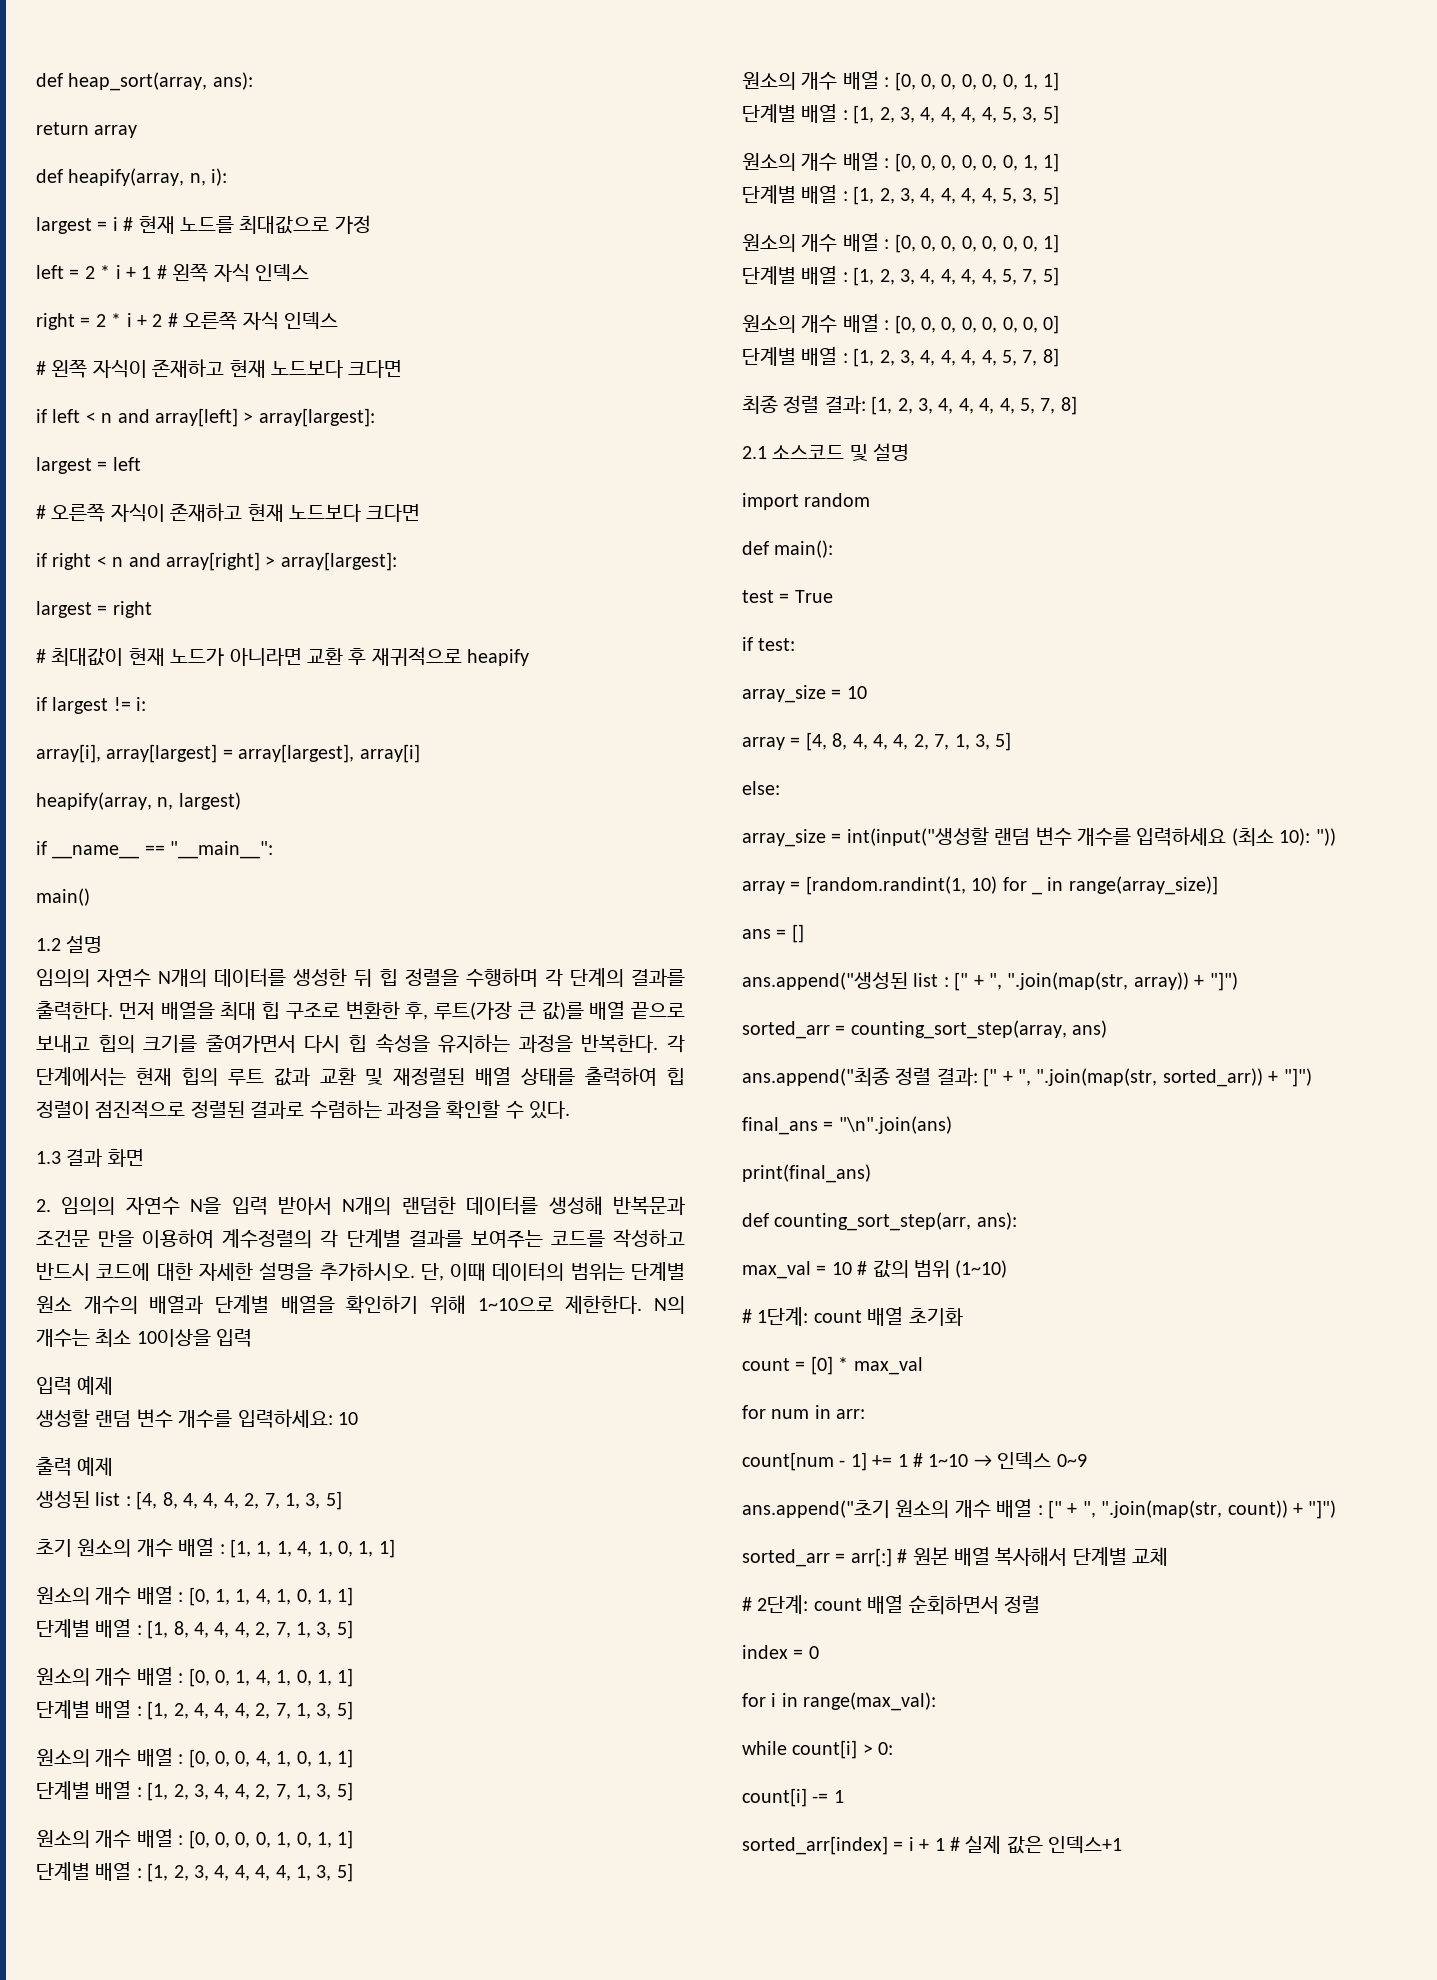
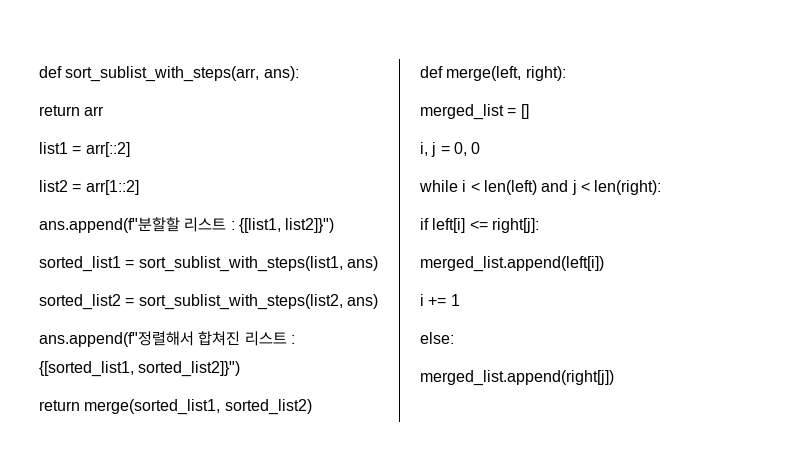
- def heap_sort(array, ans):
+ def sort_sublist_with_steps(arr, ans):
- return array
- def heapify(array, n, i):
- largest = i # 현재 노드를 최대값으로 가정
- left = 2 * i + 1 # 왼쪽 자식 인덱스
- right = 2 * i + 2 # 오른쪽 자식 인덱스
- # 왼쪽 자식이 존재하고 현재 노드보다 크다면
- if left < n and array[left] > array[largest]:
- largest = left
- # 오른쪽 자식이 존재하고 현재 노드보다 크다면
- if right < n and array[right] > array[largest]:
- largest = right
- # 최대값이 현재 노드가 아니라면 교환 후 재귀적으로 heapify
- if largest != i:
- array[i], array[largest] = array[largest], array[i]
- heapify(array, n, largest)
- if __name__ == "__main__":
- main()
- 1.2 설명
- 임의의 자연수 N개의 데이터를 생성한 뒤 힙 정렬을 수행하며 각 단계의 결과를 출력한다. 먼저 배열을 최대 힙 구조로 변환한 후, 루트(가장 큰 값)를 배열 끝으로 보내고 힙의 크기를 줄여가면서 다시 힙 속성을 유지하는 과정을 반복한다. 각 단계에서는 현재 힙의 루트 값과 교환 및 재정렬된 배열 상태를 출력하여 힙 정렬이 점진적으로 정렬된 결과로 수렴하는 과정을 확인할 수 있다.
- 1.3 결과 화면
- 2. 임의의 자연수 N을 입력 받아서 N개의 랜덤한 데이터를 생성해 반복문과 조건문 만을 이용하여 계수정렬의 각 단계별 결과를 보여주는 코드를 작성하고 반드시 코드에 대한 자세한 설명을 추가하시오. 단, 이때 데이터의 범위는 단계별 원소 개수의 배열과 단계별 배열을 확인하기 위해 1~10으로 제한한다. N의 개수는 최소 10이상을 입력
- 입력 예제
- 생성할 랜덤 변수 개수를 입력하세요: 10
- 출력 예제
- 생성된 list : [4, 8, 4, 4, 4, 2, 7, 1, 3, 5]
- 초기 원소의 개수 배열 : [1, 1, 1, 4, 1, 0, 1, 1]
- 원소의 개수 배열 : [0, 1, 1, 4, 1, 0, 1, 1]
- 단계별 배열 : [1, 8, 4, 4, 4, 2, 7, 1, 3, 5]
- 원소의 개수 배열 : [0, 0, 1, 4, 1, 0, 1, 1]
- 단계별 배열 : [1, 2, 4, 4, 4, 2, 7, 1, 3, 5]
- 원소의 개수 배열 : [0, 0, 0, 4, 1, 0, 1, 1]
- 단계별 배열 : [1, 2, 3, 4, 4, 2, 7, 1, 3, 5]
- 원소의 개수 배열 : [0, 0, 0, 0, 1, 0, 1, 1]
- 단계별 배열 : [1, 2, 3, 4, 4, 4, 4, 1, 3, 5]
- 원소의 개수 배열 : [0, 0, 0, 0, 0, 0, 1, 1]
- 단계별 배열 : [1, 2, 3, 4, 4, 4, 4, 5, 3, 5]
- 원소의 개수 배열 : [0, 0, 0, 0, 0, 0, 1, 1]
- 단계별 배열 : [1, 2, 3, 4, 4, 4, 4, 5, 3, 5]
- 원소의 개수 배열 : [0, 0, 0, 0, 0, 0, 0, 1]
- 단계별 배열 : [1, 2, 3, 4, 4, 4, 4, 5, 7, 5]
- 원소의 개수 배열 : [0, 0, 0, 0, 0, 0, 0, 0]
- 단계별 배열 : [1, 2, 3, 4, 4, 4, 4, 5, 7, 8]
- 최종 정렬 결과: [1, 2, 3, 4, 4, 4, 4, 5, 7, 8]
- 2.1 소스코드 및 설명
- import random
- def main():
- test = True
- if test:
- array_size = 10
- array = [4, 8, 4, 4, 4, 2, 7, 1, 3, 5]
+ return arr
+ list1 = arr[::2]
+ list2 = arr[1::2]
+ ans.append(f"분할할 리스트 : {[list1, list2]}")
+ sorted_list1 = sort_sublist_with_steps(list1, ans)
+ sorted_list2 = sort_sublist_with_steps(list2, ans)
+ ans.append(f"정렬해서 합쳐진 리스트 : {[sorted_list1, sorted_list2]}")
+ return merge(sorted_list1, sorted_list2)
+ def merge(left, right):
+ merged_list = []
+ i, j = 0, 0
+ while i < len(left) and j < len(right):
+ if left[i] <= right[j]:
+ merged_list.append(left[i])
+ i += 1
  else:
- array_size = int(input("생성할 랜덤 변수 개수를 입력하세요 (최소 10): "))
- array = [random.randint(1, 10) for _ in range(array_size)]
- ans = []
- ans.append("생성된 list : [" + ", ".join(map(str, array)) + "]")
- sorted_arr = counting_sort_step(array, ans)
- ans.append("최종 정렬 결과: [" + ", ".join(map(str, sorted_arr)) + "]")
- final_ans = "\n".join(ans)
- print(final_ans)
- def counting_sort_step(arr, ans):
- max_val = 10 # 값의 범위 (1~10)
- # 1단계: count 배열 초기화
- count = [0] * max_val
- for num in arr:
- count[num - 1] += 1 # 1~10 → 인덱스 0~9
- ans.append("초기 원소의 개수 배열 : [" + ", ".join(map(str, count)) + "]")
- sorted_arr = arr[:] # 원본 배열 복사해서 단계별 교체
- # 2단계: count 배열 순회하면서 정렬
- index = 0
- for i in range(max_val):
- while count[i] > 0:
- count[i] -= 1
- sorted_arr[index] = i + 1 # 실제 값은 인덱스+1
+ merged_list.append(right[j])

